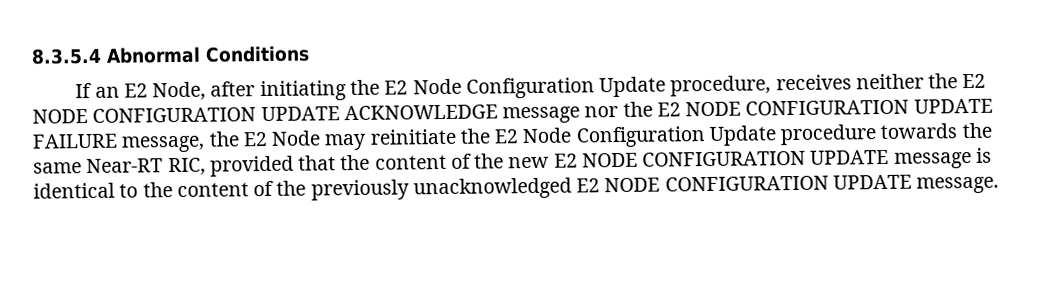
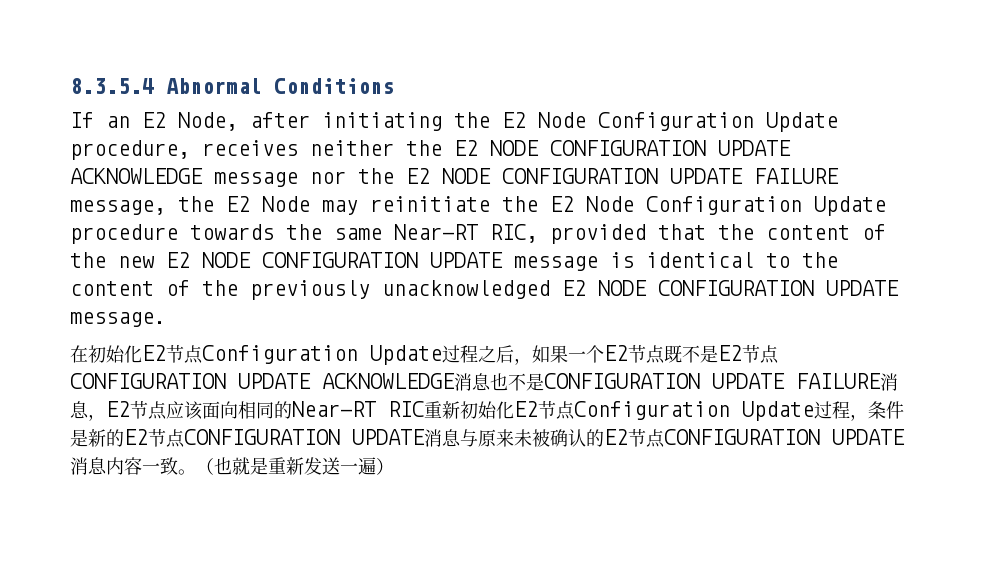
+ 在初始化E2节点Configuration Update过程之后，如果一个E2节点既不是E2节点CONFIGURATION UPDATE ACKNOWLEDGE消息也不是CONFIGURATION UPDATE FAILURE消息，E2节点应该面向相同的Near-RT RIC重新初始化E2节点Configuration Update过程，条件是新的E2节点CONFIGURATION UPDATE消息与原来未被确认的E2节点CONFIGURATION UPDATE消息内容一致。（也就是重新发送一遍）

